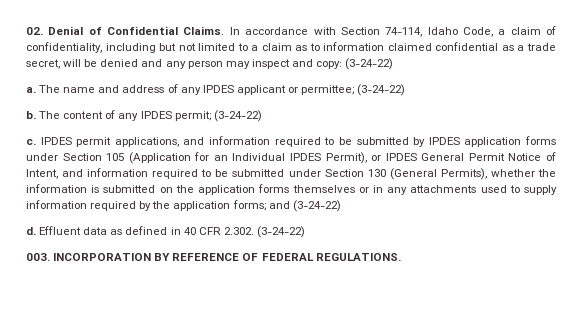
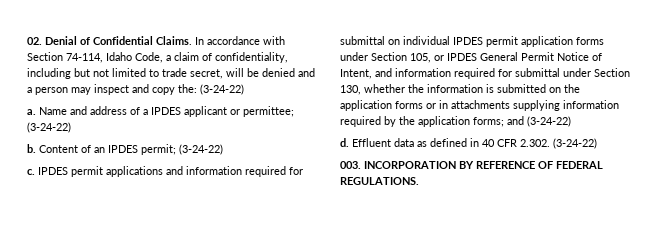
- In accordance with Section 74-114, Idaho Code, a claim of confidentiality, including but not limited to a claim as to information claimed confidential as a trade secret, will be denied and any person may inspect and copy: (3-24-22)
+ In accordance with Section 74-114, Idaho Code, a claim of confidentiality, including but not limited to trade secret, will be denied and a person may inspect and copy the: (3-24-22)
- The name and address of any IPDES applicant or permittee; (3-24-22)
+ Name and address of a IPDES applicant or permittee; (3-24-22)
- The content of any IPDES permit; (3-24-22)
+ Content of an IPDES permit; (3-24-22)
- IPDES permit applications, and information required to be submitted by IPDES application forms under Section 105 (Application for an Individual IPDES Permit), or IPDES General Permit Notice of Intent, and information required to be submitted under Section 130 (General Permits), whether the information is submitted on the application forms themselves or in any attachments used to supply information required by the application forms; and (3-24-22)
+ IPDES permit applications and information required for submittal on individual IPDES permit application forms under Section 105, or IPDES General Permit Notice of Intent, and information required for submittal under Section 130, whether the information is submitted on the application forms or in attachments supplying information required by the application forms; and (3-24-22)

